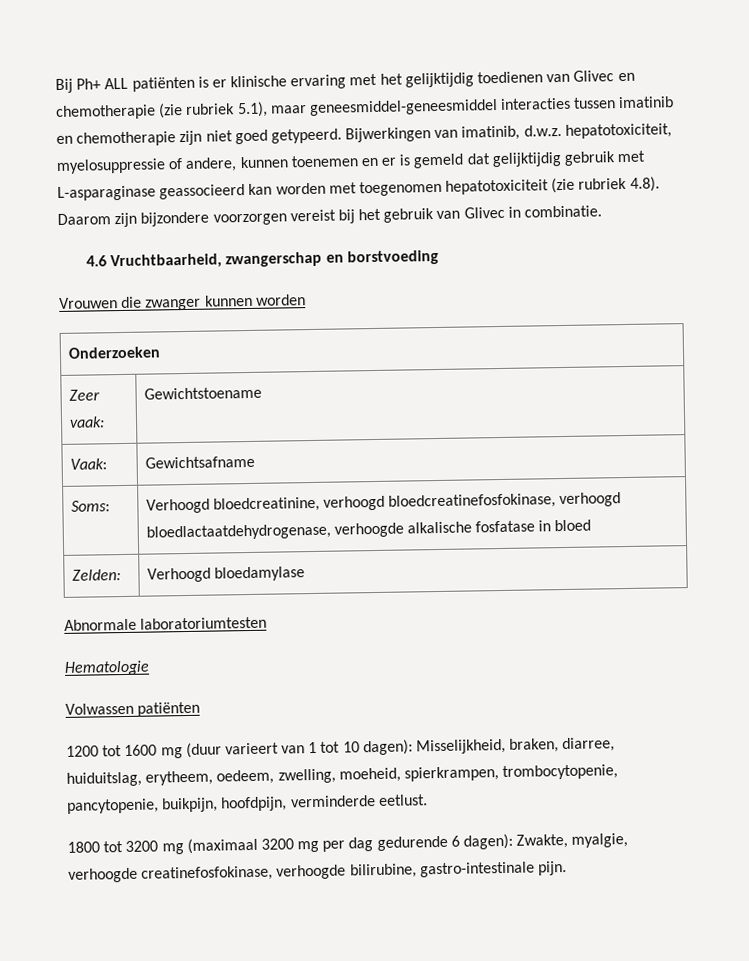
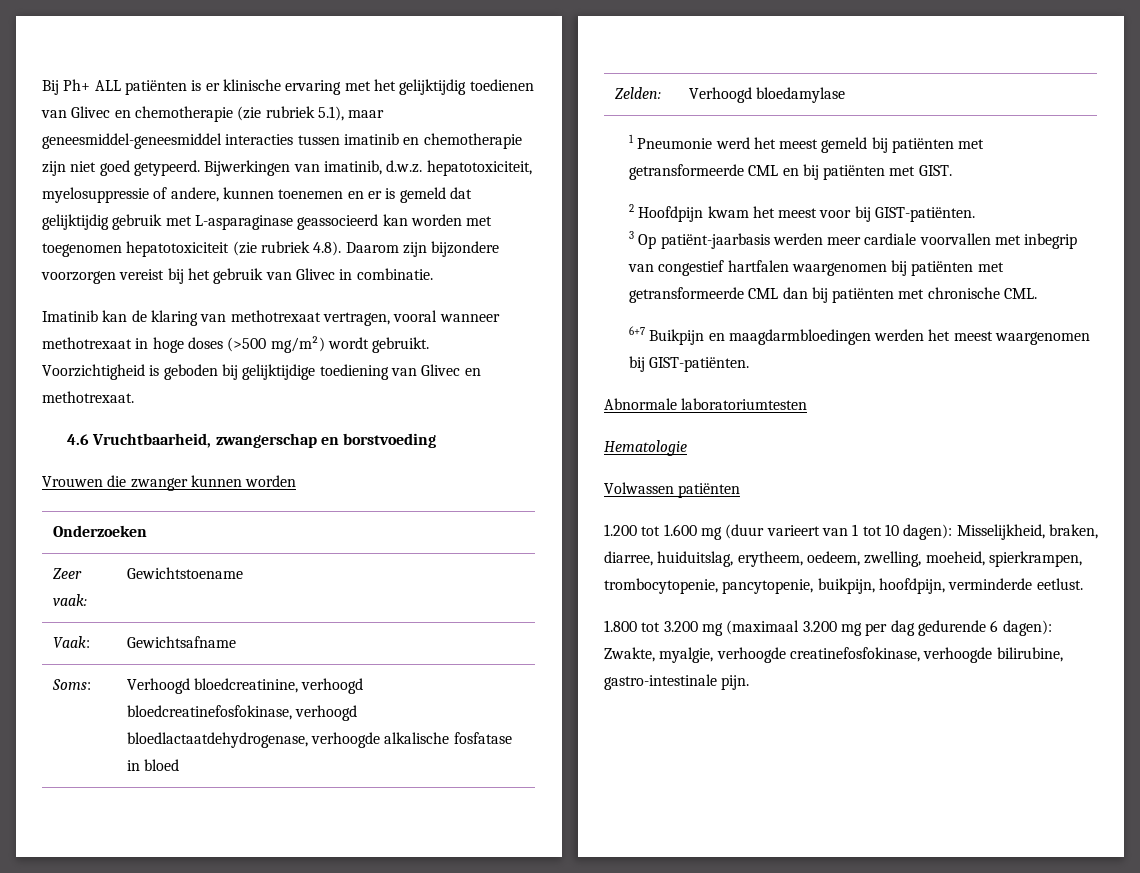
+ Imatinib kan de klaring van methotrexaat vertragen, vooral wanneer methotrexaat in hoge doses (>500 mg/m²) wordt gebruikt. Voorzichtigheid is geboden bij gelijktijdige toediening van Glivec en methotrexaat.
+ 1 Pneumonie werd het meest gemeld bij patiënten met getransformeerde CML en bij patiënten met GIST.
+ 2 Hoofdpijn kwam het meest voor bij GIST-patiënten.
+ 3 Op patiënt-jaarbasis werden meer cardiale voorvallen met inbegrip van congestief hartfalen waargenomen bij patiënten met getransformeerde CML dan bij patiënten met chronische CML.
+ 6+7 Buikpijn en maagdarmbloedingen werden het meest waargenomen bij GIST-patiënten.
- 1200 tot 1600 mg (duur varieert van 1 tot 10 dagen): Misselijkheid, braken, diarree, huiduitslag, erytheem, oedeem, zwelling, moeheid, spierkrampen, trombocytopenie, pancytopenie, buikpijn, hoofdpijn, verminderde eetlust.
+ 1.200 tot 1.600 mg (duur varieert van 1 tot 10 dagen): Misselijkheid, braken, diarree, huiduitslag, erytheem, oedeem, zwelling, moeheid, spierkrampen, trombocytopenie, pancytopenie, buikpijn, hoofdpijn, verminderde eetlust.
- 1800 tot 3200 mg (maximaal 3200 mg per dag gedurende 6 dagen): Zwakte, myalgie, verhoogde creatinefosfokinase, verhoogde bilirubine, gastro-intestinale pijn.
+ 1.800 tot 3.200 mg (maximaal 3.200 mg per dag gedurende 6 dagen): Zwakte, myalgie, verhoogde creatinefosfokinase, verhoogde bilirubine, gastro-intestinale pijn.

